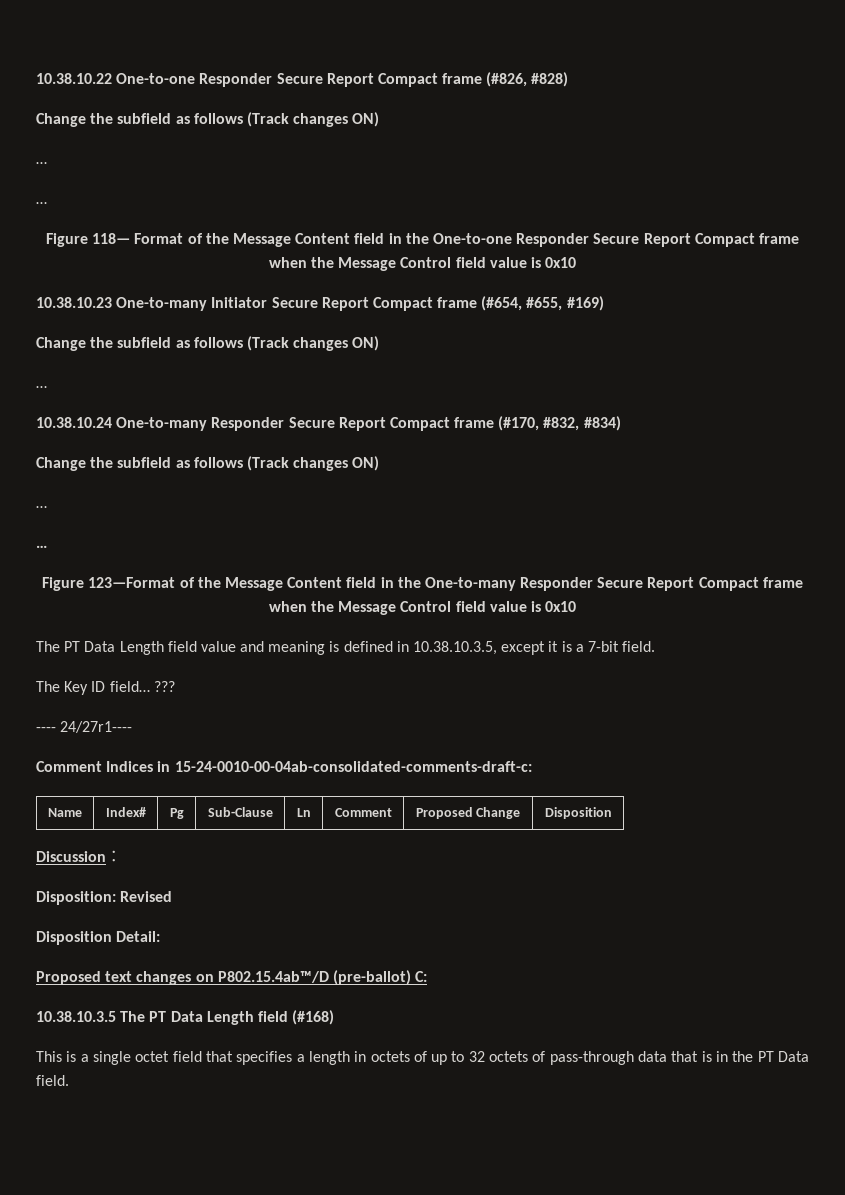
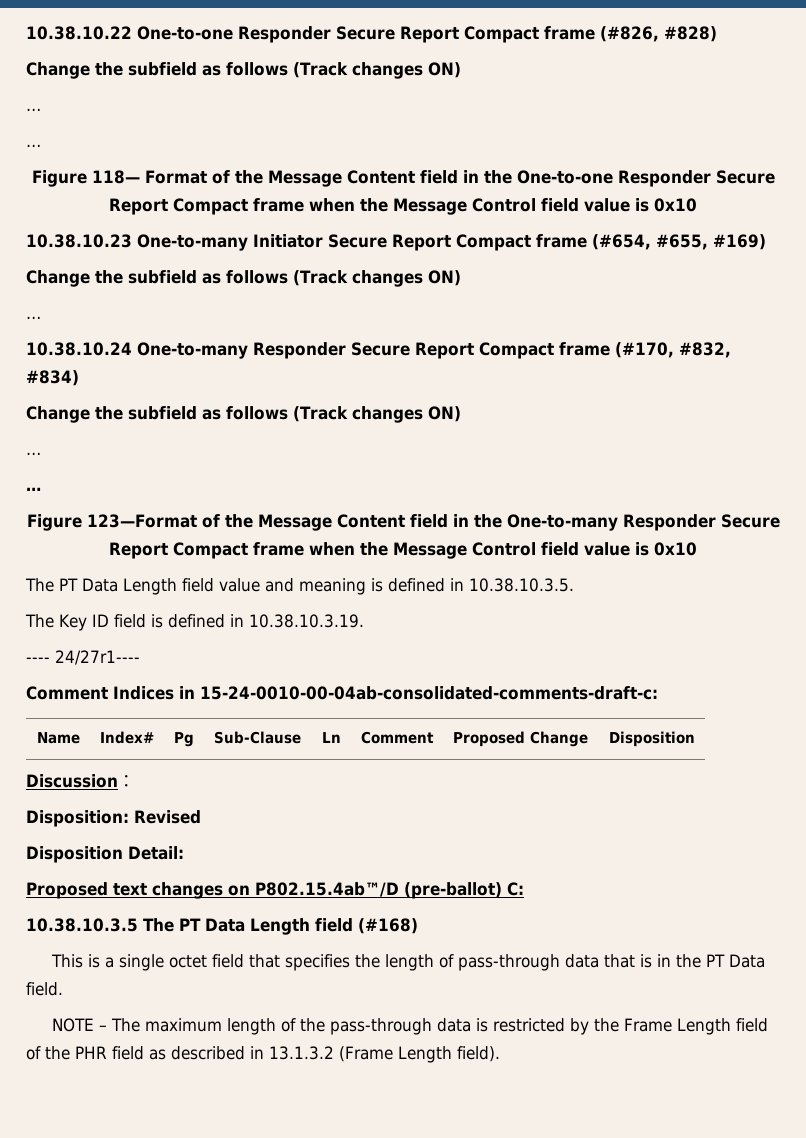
- The PT Data Length field value and meaning is defined in 10.38.10.3.5, except it is a 7-bit field.
- The Key ID field… ???
+ The PT Data Length field value and meaning is defined in 10.38.10.3.5.
+ The Key ID field is defined in 10.38.10.3.19.
- This is a single octet field that specifies a length in octets of up to 32 octets of pass-through data that is in the PT Data field.
+ This is a single octet field that specifies the length of pass-through data that is in the PT Data field.
+ NOTE – The maximum length of the pass-through data is restricted by the Frame Length field of the PHR field as described in 13.1.3.2 (Frame Length field).

